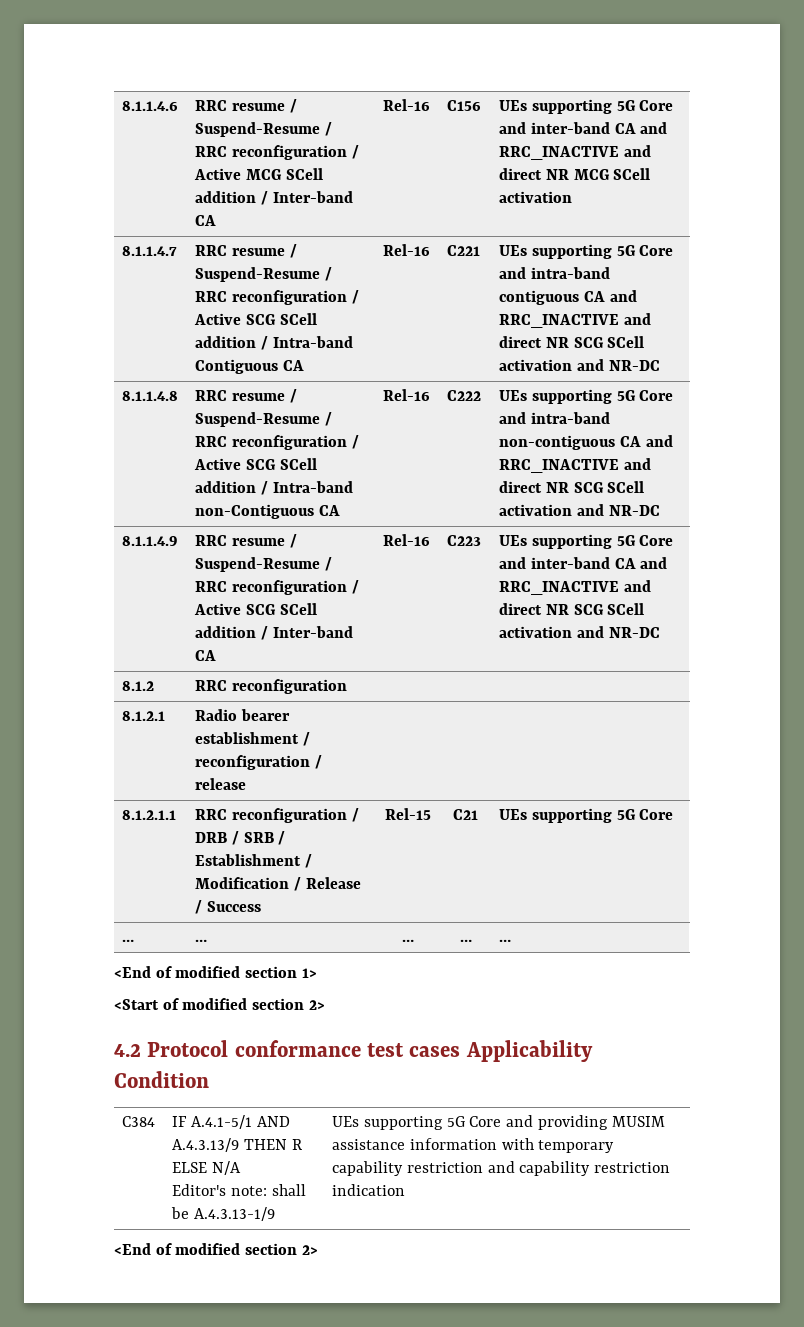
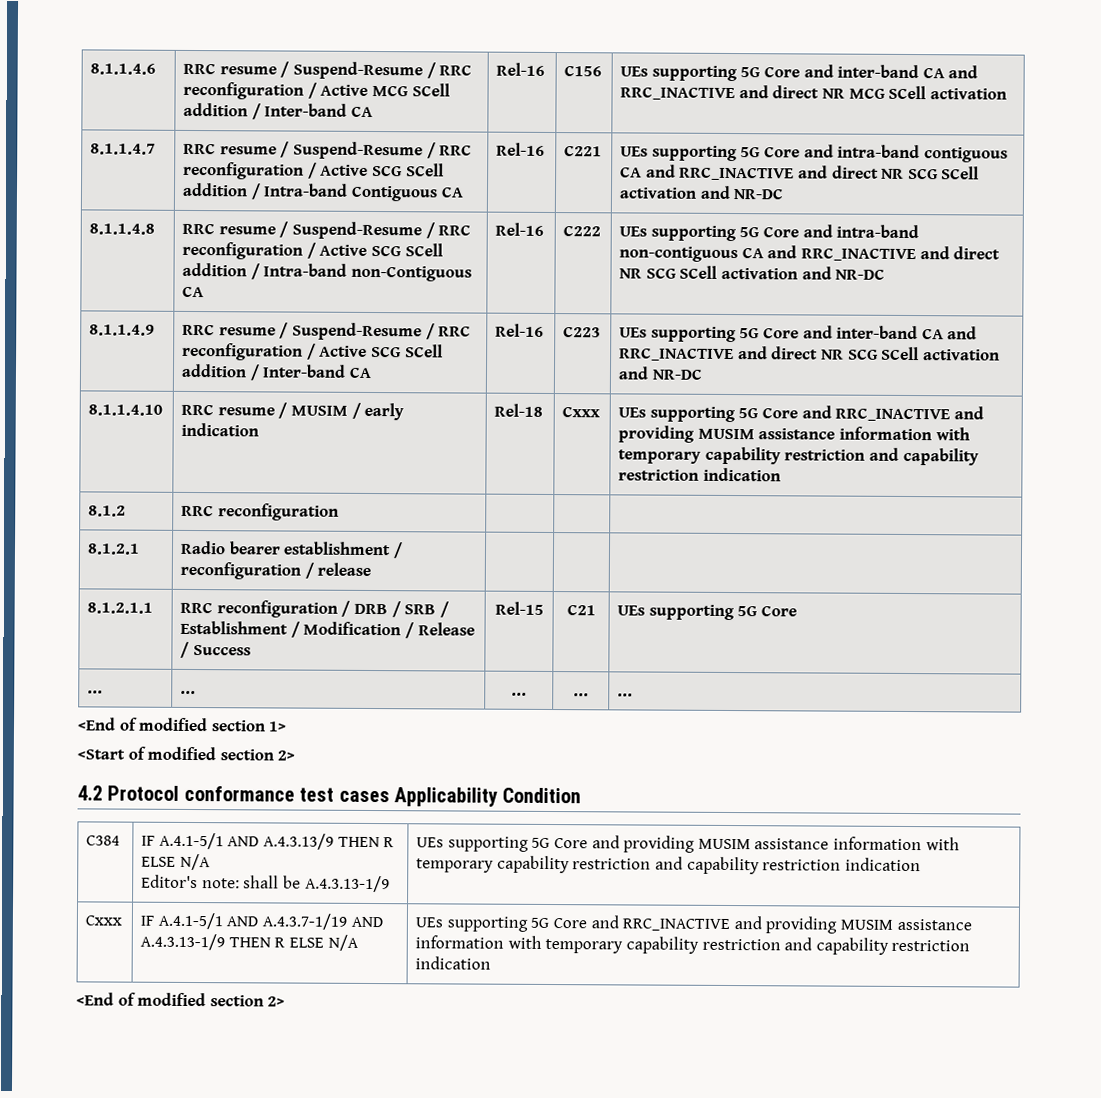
+ 8.1.1.4.10 | RRC resume / MUSIM / early indication | Rel-18 | Cxxx | UEs supporting 5G Core and RRC_INACTIVE and providing MUSIM assistance information with temporary capability restriction and capability restriction indication
+ Cxxx | IF A.4.1-5/1 AND A.4.3.7-1/19 AND A.4.3.13-1/9 THEN R ELSE N/A | UEs supporting 5G Core and RRC_INACTIVE and providing MUSIM assistance information with temporary capability restriction and capability restriction indication

